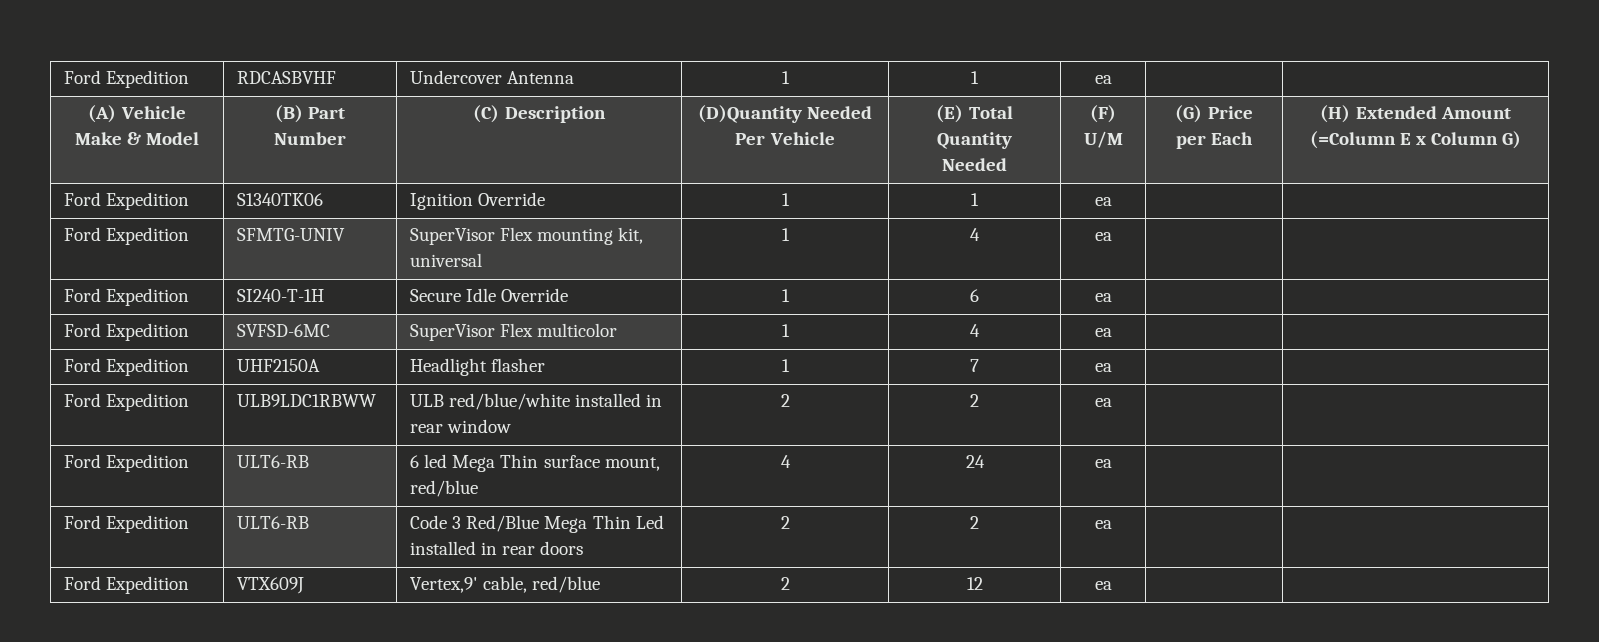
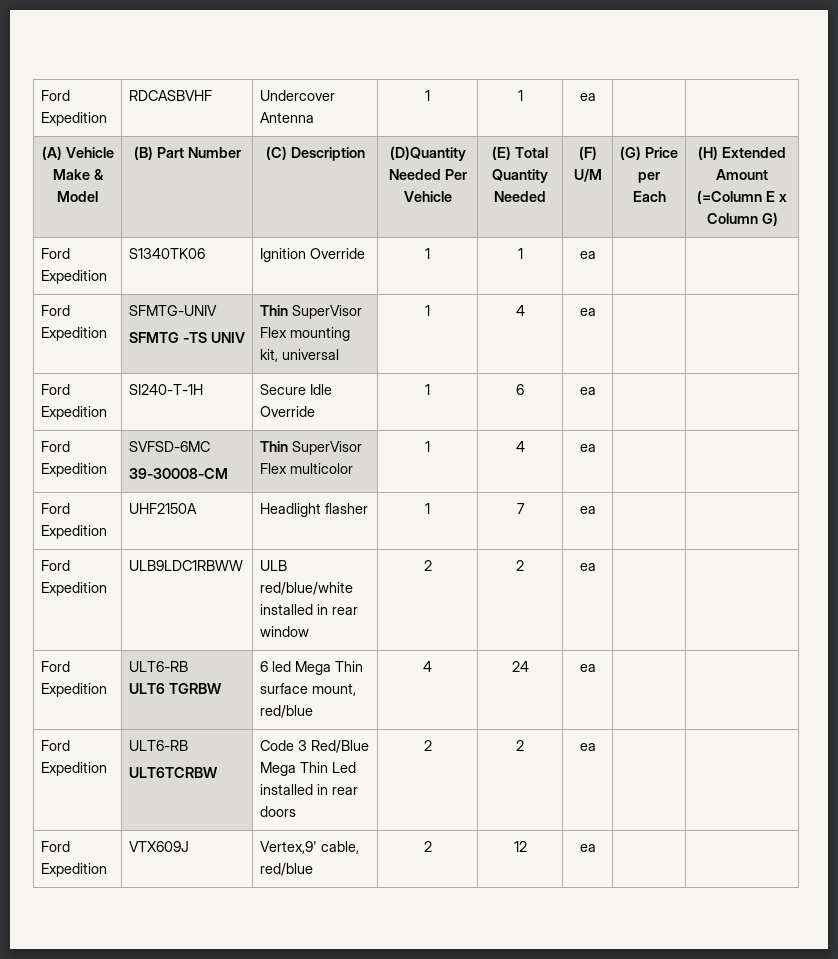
- Ford Expedition | SFMTG-UNIV | SuperVisor Flex mounting kit, universal | 1 | 4 | ea | |
+ Ford Expedition | SFMTG-UNIV
+ SFMTG -TS UNIV | Thin SuperVisor Flex mounting kit, universal | 1 | 4 | ea | |
- Ford Expedition | SVFSD-6MC | SuperVisor Flex multicolor | 1 | 4 | ea | |
+ Ford Expedition | SVFSD-6MC
+ 39-30008-CM | Thin SuperVisor Flex multicolor | 1 | 4 | ea | |
  Ford Expedition | ULB9LDC1RBWW | ULB red/blue/white installed in rear window | 2 | 2 | ea | |
- Ford Expedition | ULT6-RB | 6 led Mega Thin surface mount, red/blue | 4 | 24 | ea | |
- Ford Expedition | ULT6-RB | Code 3 Red/Blue Mega Thin Led installed in rear doors | 2 | 2 | ea | |
+ Ford Expedition | ULT6-RB
+ ULT6 TGRBW | 6 led Mega Thin surface mount, red/blue | 4 | 24 | ea | |
+ Ford Expedition | ULT6-RB
+ ULT6TCRBW | Code 3 Red/Blue Mega Thin Led installed in rear doors | 2 | 2 | ea | |

